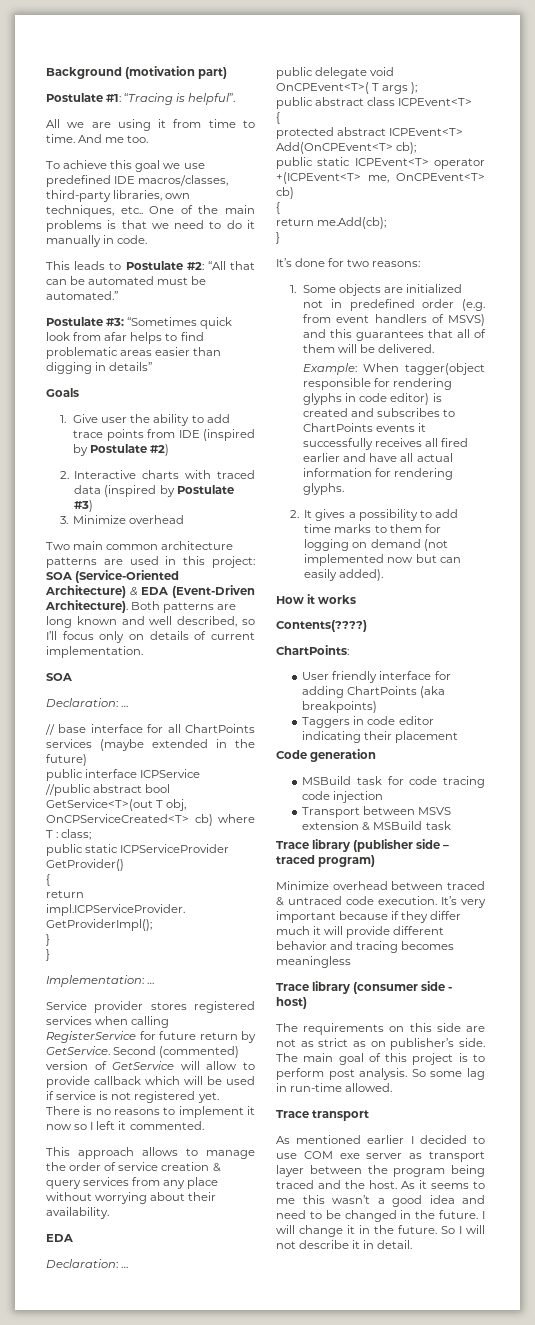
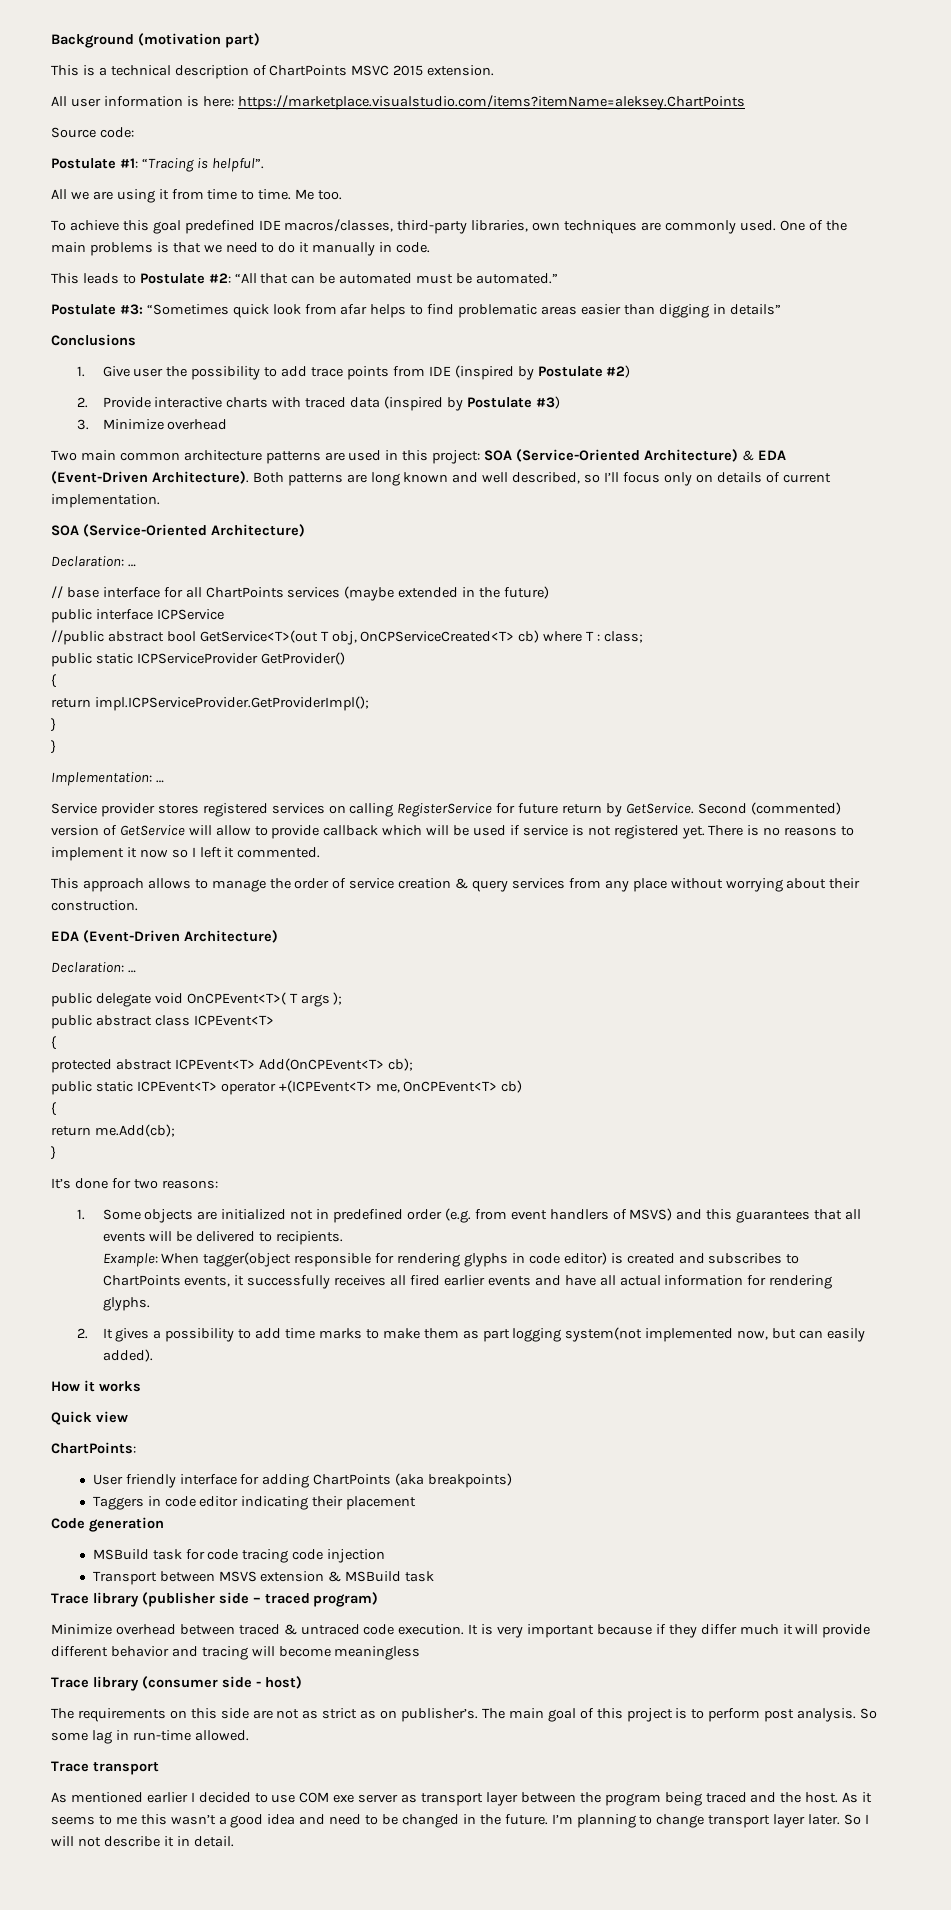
+ This is a technical description of ChartPoints MSVC 2015 extension.
+ All user information is here: https://marketplace.visualstudio.com/items?itemName=aleksey.ChartPoints
+ Source code:
- And me too.
+ Me too.
- To achieve this goal we use predefined IDE macros/classes, third-party libraries, own techniques, etc..
+ To achieve this goal predefined IDE macros/classes, third-party libraries, own techniques are commonly used.
- Goals
+ Conclusions
- 1. Give user the ability to add trace points from IDE (inspired by Postulate #2)
+ 1. Give user the possibility to add trace points from IDE (inspired by Postulate #2)
- 2. Interactive charts with traced data (inspired by Postulate #3)
+ 2. Provide interactive charts with traced data (inspired by Postulate #3)
  Both patterns are long known and well described, so I’ll focus only on details of current implementation.
- SOA
+ SOA (Service-Oriented Architecture)
- Service provider stores registered services when calling RegisterService for future return by GetService.
+ Service provider stores registered services on calling RegisterService for future return by GetService.
- This approach allows to manage the order of service creation & query services from any place without worrying about their availability.
- EDA
+ This approach allows to manage the order of service creation & query services from any place without worrying about their construction.
+ EDA (Event-Driven Architecture)
- 1. Some objects are initialized not in predefined order (e.g. from event handlers of MSVS) and this guarantees that all of them will be delivered.
+ 1. Some objects are initialized not in predefined order (e.g. from event handlers of MSVS) and this guarantees that all events will be delivered to recipients.
- Example: When tagger(object responsible for rendering glyphs in code editor) is created and subscribes to ChartPoints events it successfully receives all fired earlier and have all actual information for rendering glyphs.
+ Example: When tagger(object responsible for rendering glyphs in code editor) is created and subscribes to ChartPoints events, it successfully receives all fired earlier events and have all actual information for rendering glyphs.
- 2. It gives a possibility to add time marks to them for logging on demand (not implemented now but can easily added).
+ 2. It gives a possibility to add time marks to make them as part logging system(not implemented now, but can easily added).
- Contents(????)
+ Quick view
- It’s very important because if they differ much it will provide different behavior and tracing becomes meaningless
+ It is very important because if they differ much it will provide different behavior and tracing will become meaningless
- The requirements on this side are not as strict as on publisher’s side.
+ The requirements on this side are not as strict as on publisher’s.
- I will change it in the future.
+ I’m planning to change transport layer later.

